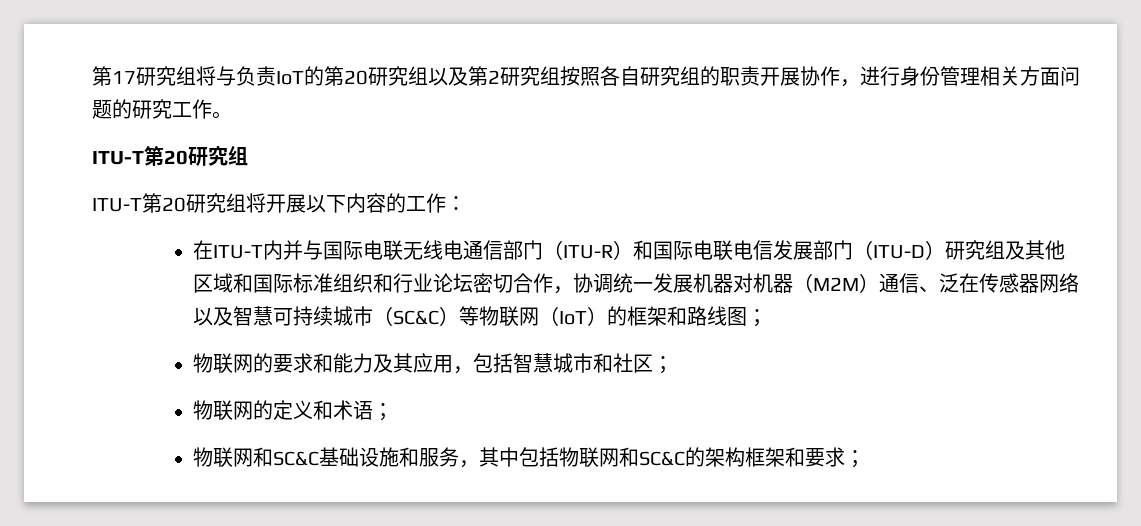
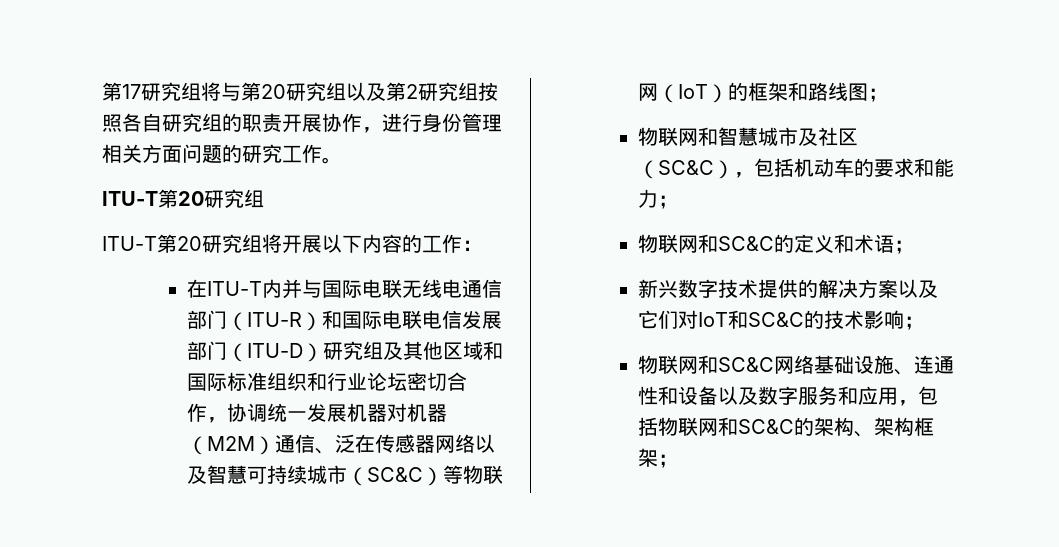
- 第17研究组将与负责IoT的第20研究组以及第2研究组按照各自研究组的职责开展协作，进行身份管理相关方面问题的研究工作。
+ 第17研究组将与第20研究组以及第2研究组按照各自研究组的职责开展协作，进行身份管理相关方面问题的研究工作。
- 物联网的要求和能力及其应用，包括智慧城市和社区；
- 物联网的定义和术语；
+ 物联网和智慧城市及社区（SC&C），包括机动车的要求和能力；
+ 物联网和SC&C的定义和术语；
- 物联网和SC&C基础设施和服务，其中包括物联网和SC&C的架构框架和要求；
+ 新兴数字技术提供的解决方案以及它们对IoT和SC&C的技术影响；
+ 物联网和SC&C网络基础设施、连通性和设备以及数字服务和应用，包括物联网和SC&C的架构、架构框架；

